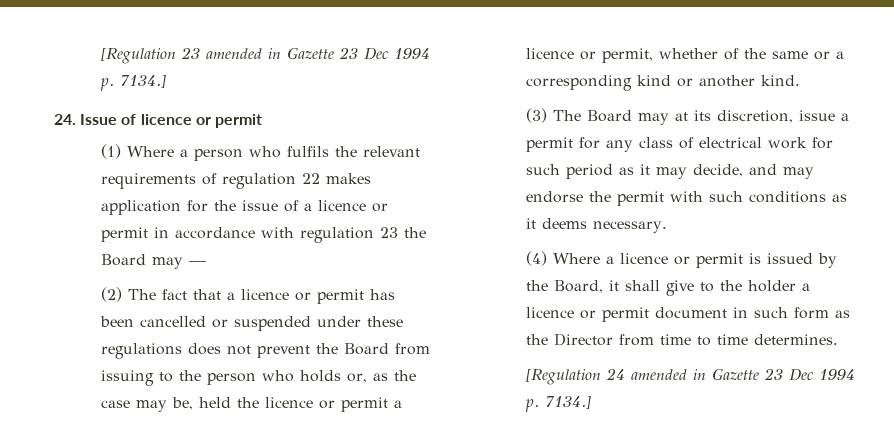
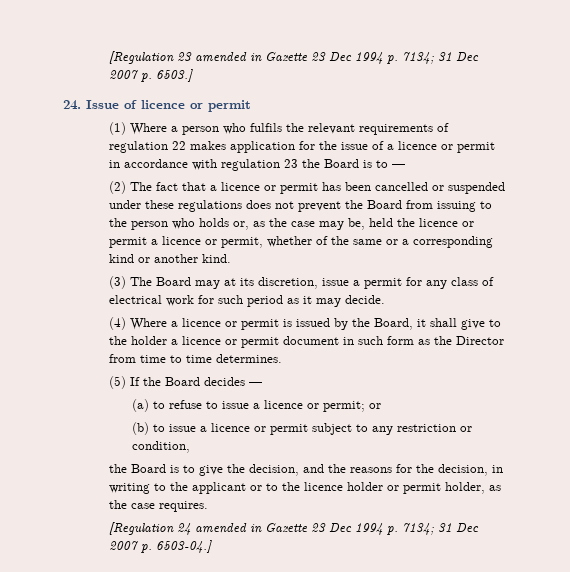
- [Regulation 23 amended in Gazette 23 Dec 1994 p. 7134.]
+ [Regulation 23 amended in Gazette 23 Dec 1994 p. 7134; 31 Dec 2007 p. 6503.]
- (1) Where a person who fulfils the relevant requirements of regulation 22 makes application for the issue of a licence or permit in accordance with regulation 23 the Board may —
+ (1) Where a person who fulfils the relevant requirements of regulation 22 makes application for the issue of a licence or permit in accordance with regulation 23 the Board is to —
- (3) The Board may at its discretion, issue a permit for any class of electrical work for such period as it may decide, and may endorse the permit with such conditions as it deems necessary.
+ (3) The Board may at its discretion, issue a permit for any class of electrical work for such period as it may decide.
+ (5) If the Board decides —
+ (a) to refuse to issue a licence or permit; or
+ (b) to issue a licence or permit subject to any restriction or condition,
+ the Board is to give the decision, and the reasons for the decision, in writing to the applicant or to the licence holder or permit holder, as the case requires.
- [Regulation 24 amended in Gazette 23 Dec 1994 p. 7134.]
+ [Regulation 24 amended in Gazette 23 Dec 1994 p. 7134; 31 Dec 2007 p. 6503-04.]

